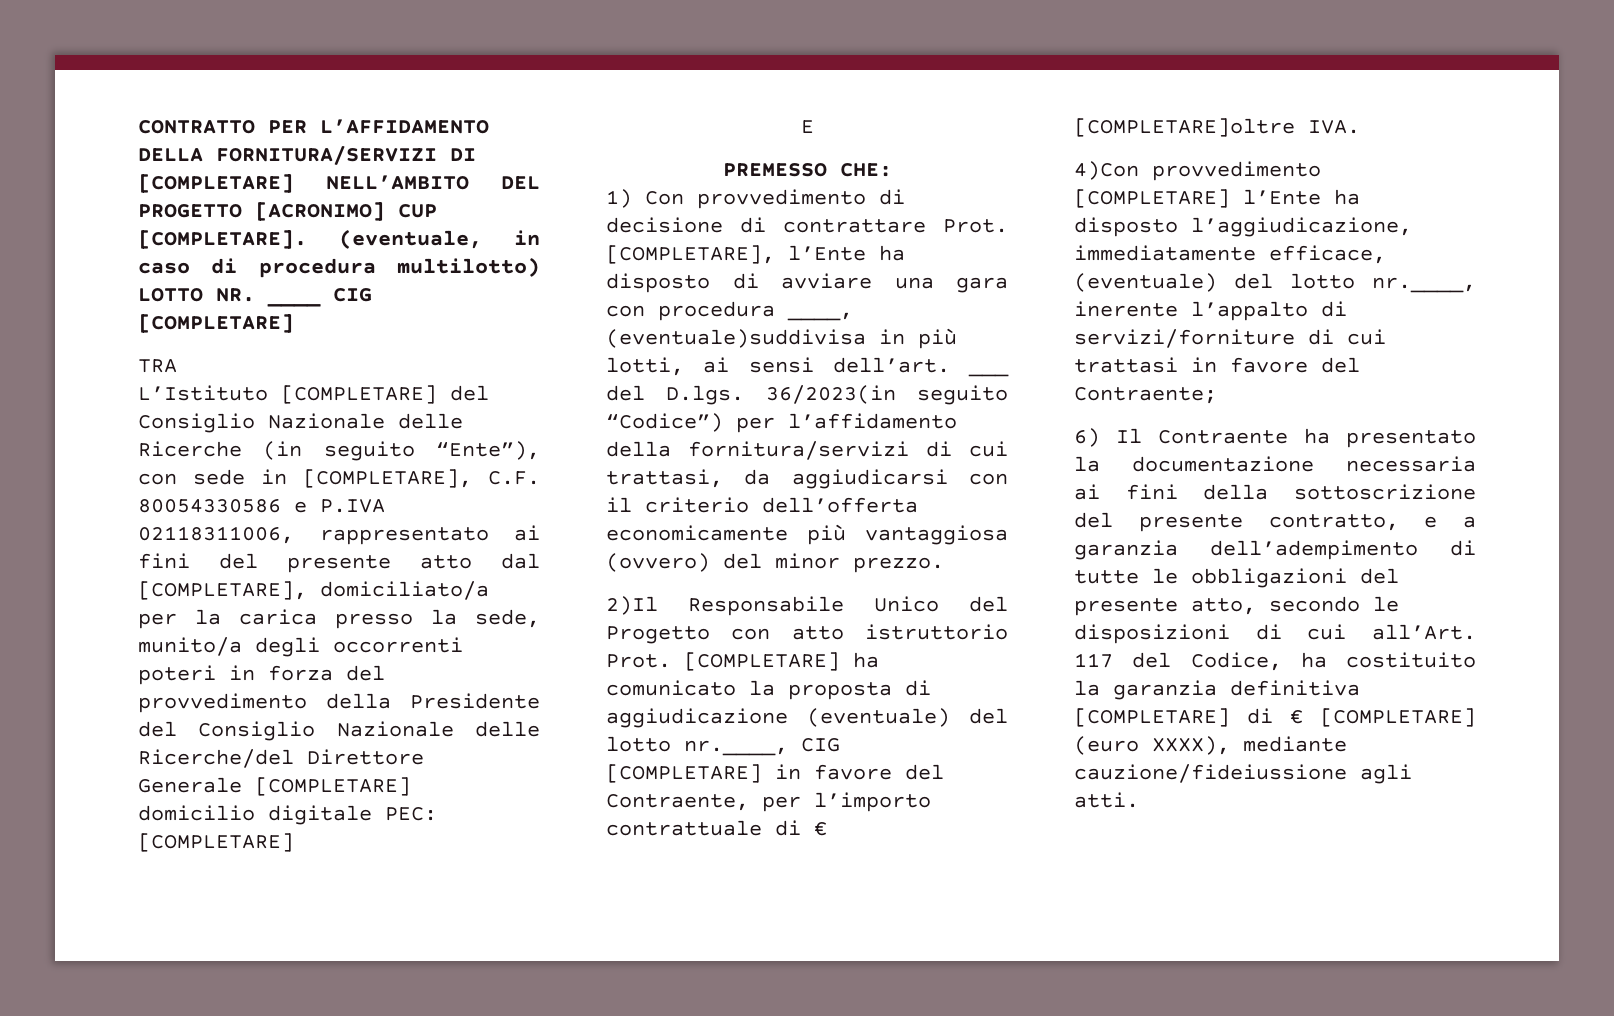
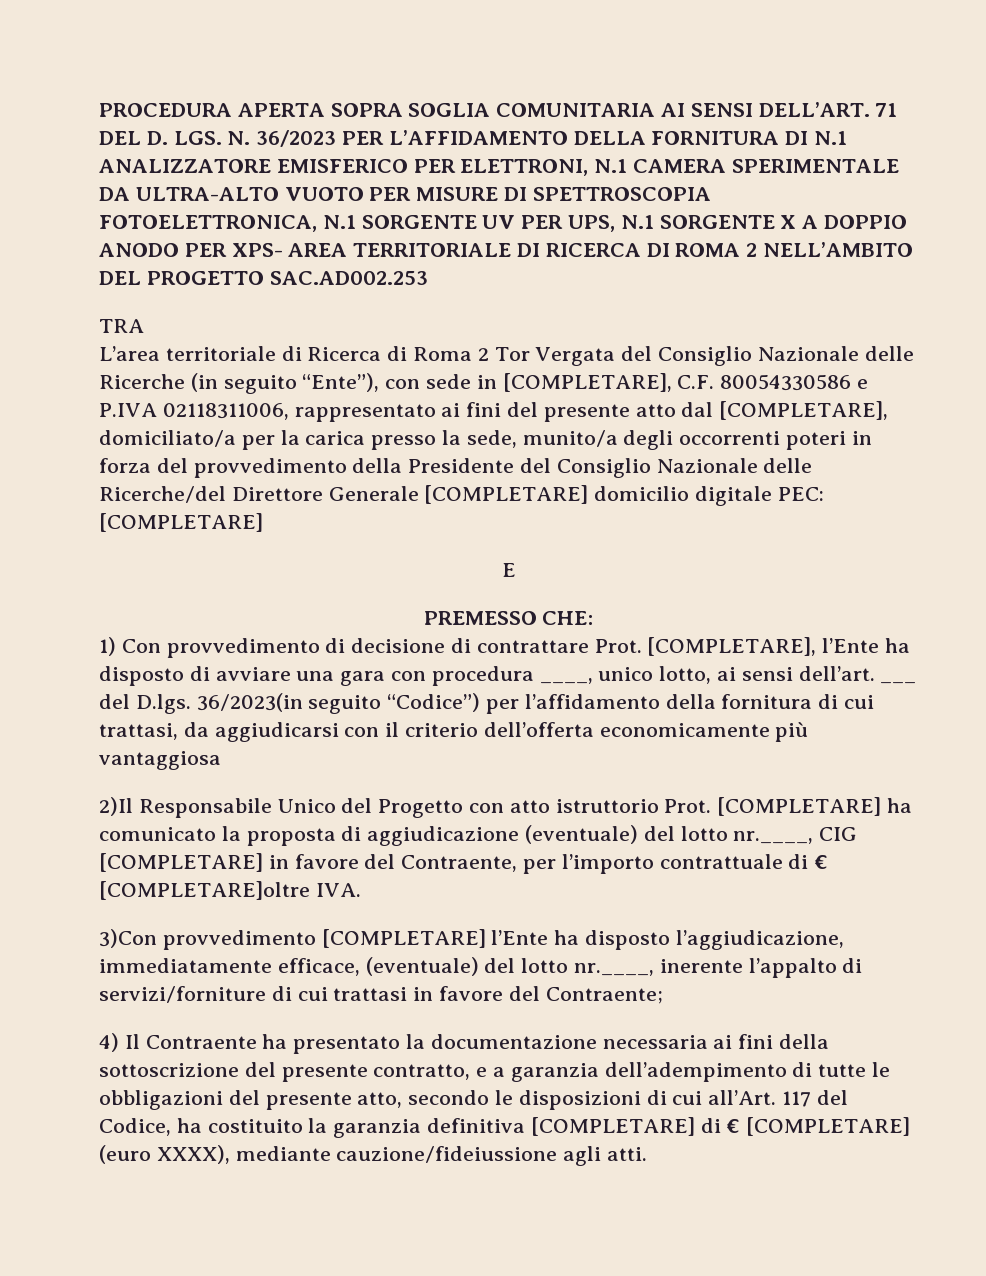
- CONTRATTO PER L’AFFIDAMENTO DELLA FORNITURA/SERVIZI DI [COMPLETARE] NELL’AMBITO DEL PROGETTO [ACRONIMO] CUP [COMPLETARE]. (eventuale, in caso di procedura multilotto) LOTTO NR. ____ CIG [COMPLETARE]
+ PROCEDURA APERTA SOPRA SOGLIA COMUNITARIA AI SENSI DELL’ART. 71 DEL D. LGS. N. 36/2023 PER L’AFFIDAMENTO DELLA FORNITURA DI N.1 ANALIZZATORE EMISFERICO PER ELETTRONI, N.1 CAMERA SPERIMENTALE DA ULTRA-ALTO VUOTO PER MISURE DI SPETTROSCOPIA FOTOELETTRONICA, N.1 SORGENTE UV PER UPS, N.1 SORGENTE X A DOPPIO ANODO PER XPS- AREA TERRITORIALE DI RICERCA DI ROMA 2 NELL’AMBITO DEL PROGETTO SAC.AD002.253
  TRA
- L’Istituto [COMPLETARE] del Consiglio Nazionale delle Ricerche (in seguito “Ente”), con sede in [COMPLETARE], C.F. 80054330586 e P.IVA 02118311006, rappresentato ai fini del presente atto dal [COMPLETARE], domiciliato/a per la carica presso la sede, munito/a degli occorrenti poteri in forza del provvedimento della Presidente del Consiglio Nazionale delle Ricerche/del Direttore Generale [COMPLETARE] domicilio digitale PEC: [COMPLETARE]
+ L’area territoriale di Ricerca di Roma 2 Tor Vergata del Consiglio Nazionale delle Ricerche (in seguito “Ente”), con sede in [COMPLETARE], C.F. 80054330586 e P.IVA 02118311006, rappresentato ai fini del presente atto dal [COMPLETARE], domiciliato/a per la carica presso la sede, munito/a degli occorrenti poteri in forza del provvedimento della Presidente del Consiglio Nazionale delle Ricerche/del Direttore Generale [COMPLETARE] domicilio digitale PEC: [COMPLETARE]
- [COMPLETARE], l’Ente ha disposto di avviare una gara con procedura ____, (eventuale)suddivisa in più lotti, ai sensi dell’art.
+ [COMPLETARE], l’Ente ha disposto di avviare una gara con procedura ____, unico lotto, ai sensi dell’art.
- ___ del D.lgs. 36/2023(in seguito “Codice”) per l’affidamento della fornitura/servizi di cui trattasi, da aggiudicarsi con il criterio dell’offerta economicamente più vantaggiosa (ovvero) del minor prezzo.
+ ___ del D.lgs. 36/2023(in seguito “Codice”) per l’affidamento della fornitura di cui trattasi, da aggiudicarsi con il criterio dell’offerta economicamente più vantaggiosa
- 4)Con provvedimento [COMPLETARE] l’Ente ha disposto l’aggiudicazione, immediatamente efficace, (eventuale) del lotto nr.____, inerente l’appalto di servizi/forniture di cui trattasi in favore del Contraente;
+ 3)Con provvedimento [COMPLETARE] l’Ente ha disposto l’aggiudicazione, immediatamente efficace, (eventuale) del lotto nr.____, inerente l’appalto di servizi/forniture di cui trattasi in favore del Contraente;
- 6) Il Contraente ha presentato la documentazione necessaria ai fini della sottoscrizione del presente contratto, e a garanzia dell’adempimento di tutte le obbligazioni del presente atto, secondo le disposizioni di cui all’Art.
+ 4) Il Contraente ha presentato la documentazione necessaria ai fini della sottoscrizione del presente contratto, e a garanzia dell’adempimento di tutte le obbligazioni del presente atto, secondo le disposizioni di cui all’Art.

